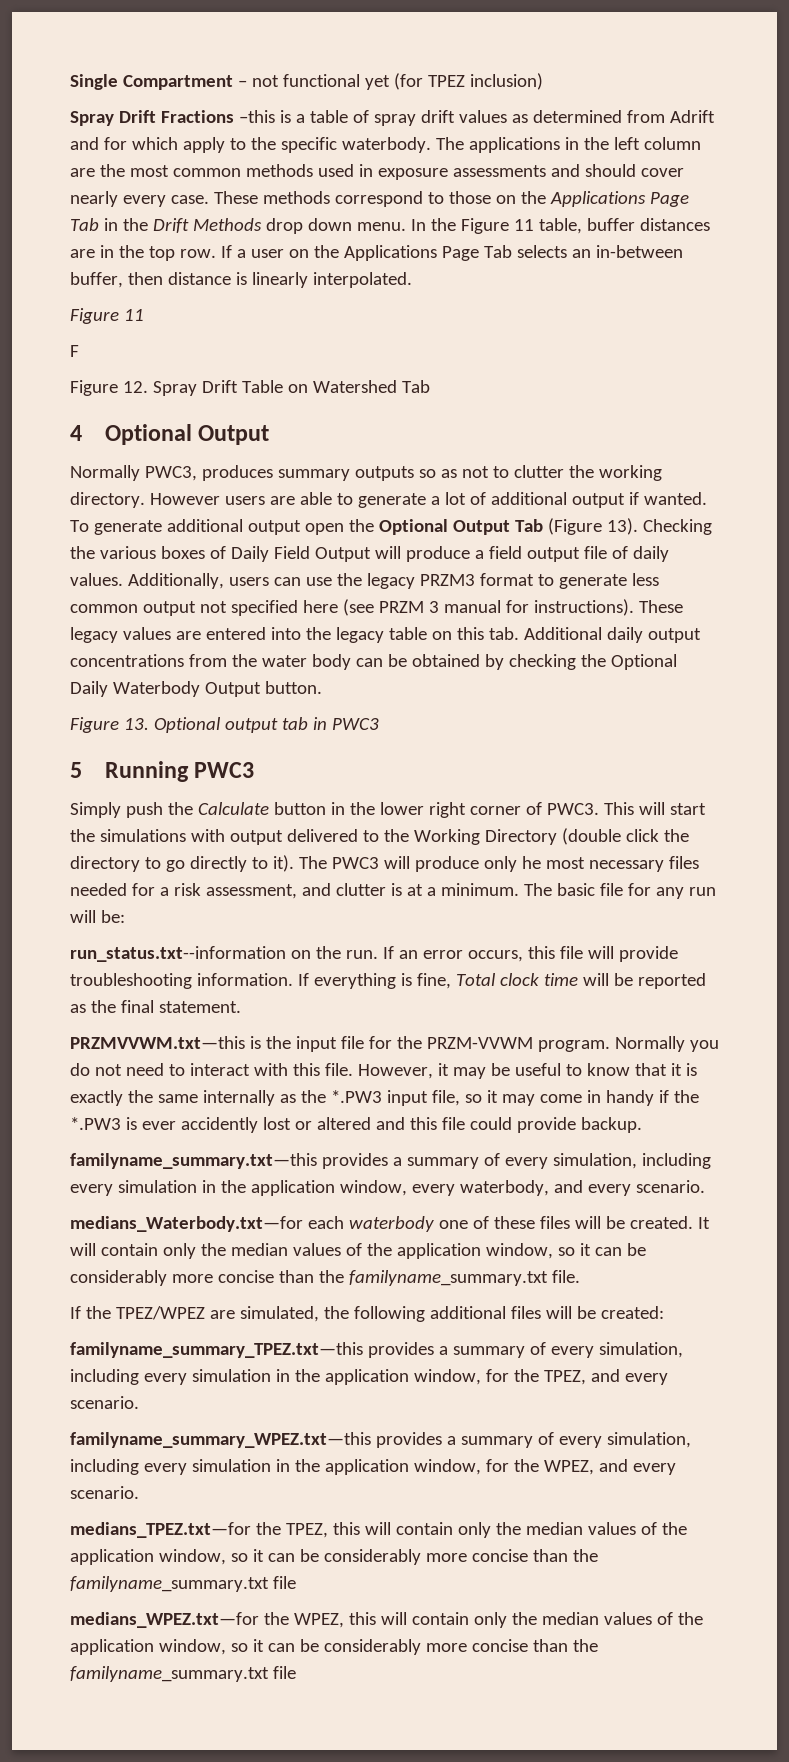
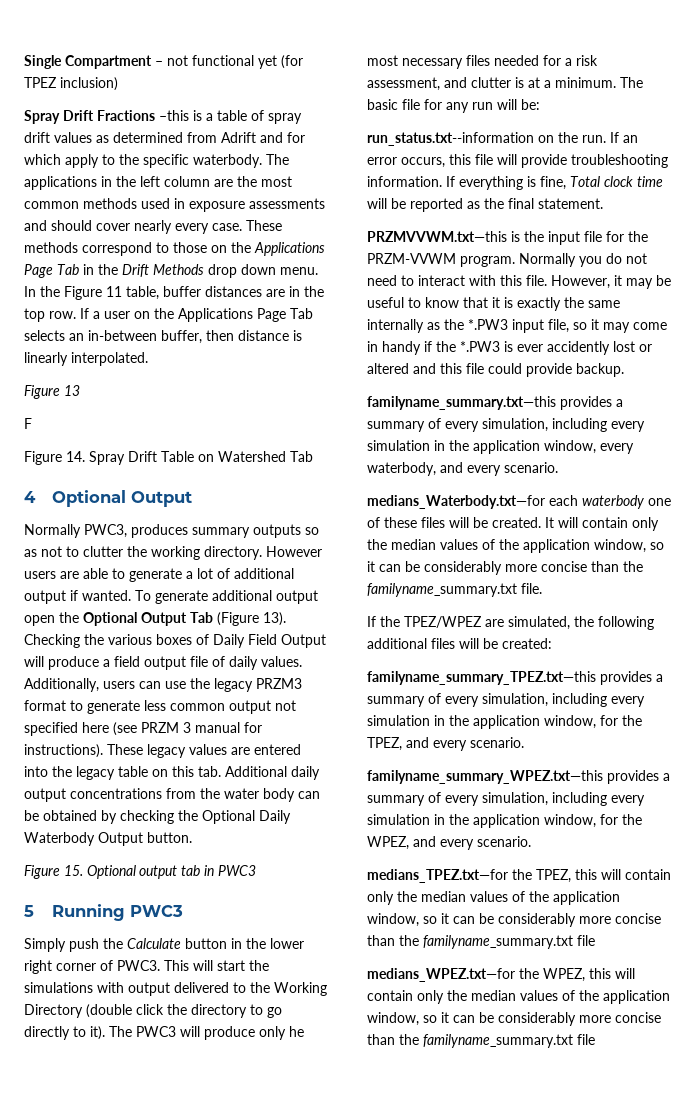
  If a user on the Applications Page Tab selects an in-between buffer, then distance is linearly interpolated.
- Figure 11
+ Figure 13
- Figure 12. Spray Drift Table on Watershed Tab
+ Figure 14. Spray Drift Table on Watershed Tab
- Figure 13. Optional output tab in PWC3
+ Figure 15. Optional output tab in PWC3

